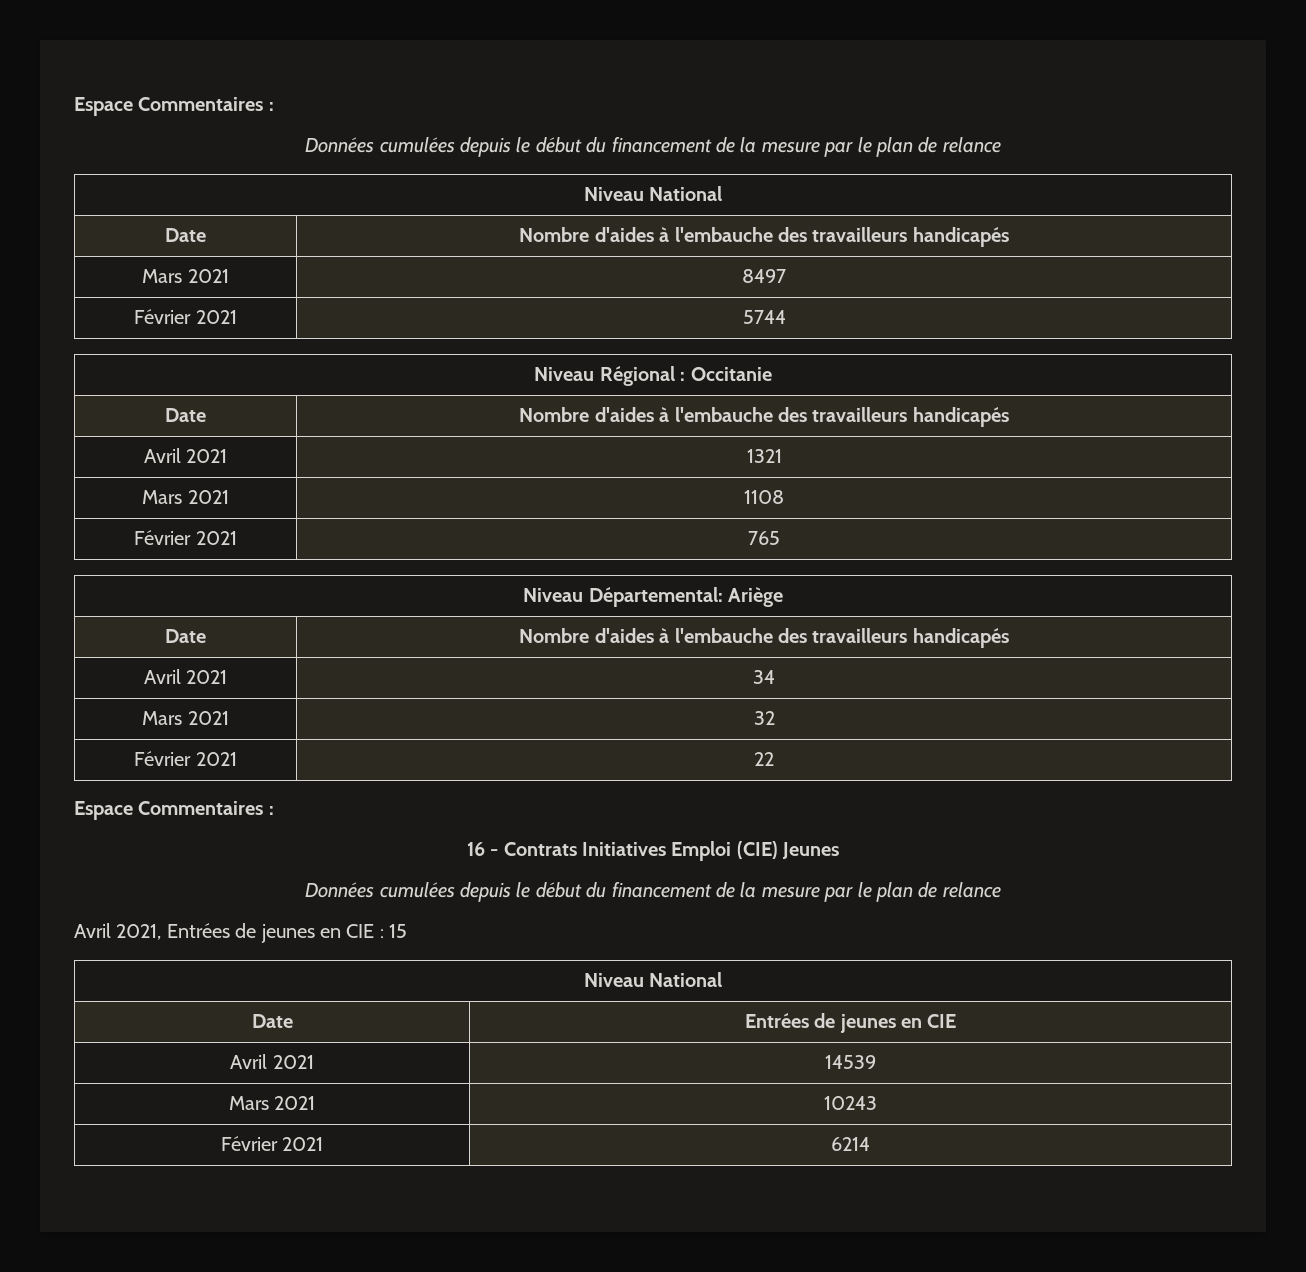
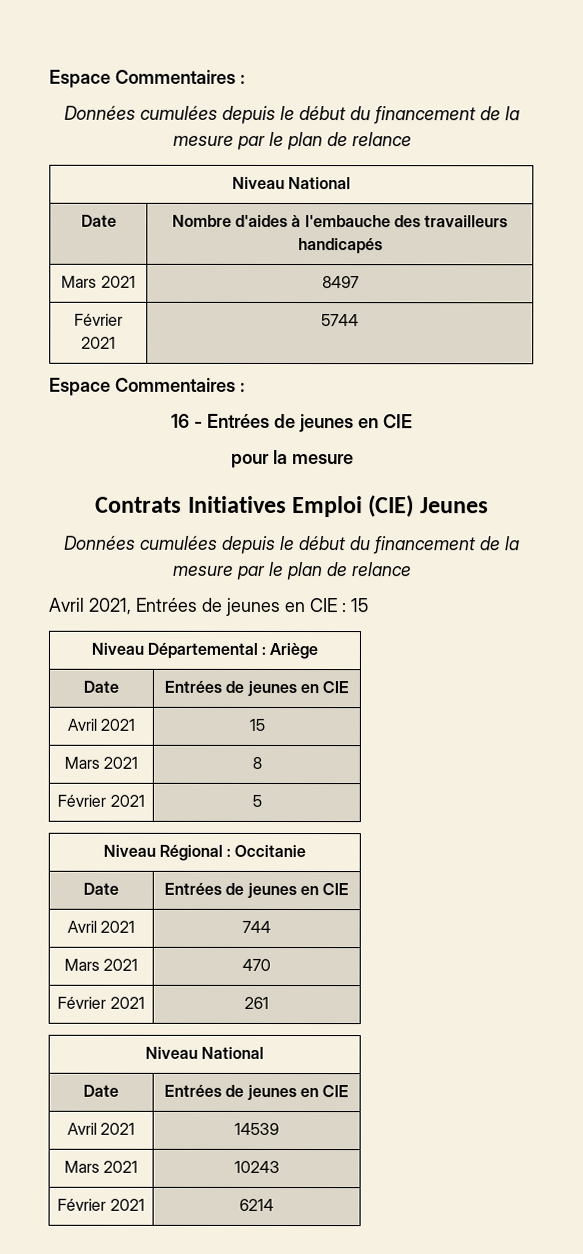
- Niveau Régional : Occitanie
- Date | Nombre d'aides à l'embauche des travailleurs handicapés
- Avril 2021 | 1321
- Mars 2021 | 1108
- Février 2021 | 765
- Niveau Départemental: Ariège
- Date | Nombre d'aides à l'embauche des travailleurs handicapés
- Avril 2021 | 34
- Mars 2021 | 32
- Février 2021 | 22
- 16 - Contrats Initiatives Emploi (CIE) Jeunes
+ 16 - Entrées de jeunes en CIE
+ pour la mesure
+ Contrats Initiatives Emploi (CIE) Jeunes
+ Niveau Départemental : Ariège
+ Date | Entrées de jeunes en CIE
+ Avril 2021 | 15
+ Mars 2021 | 8
+ Février 2021 | 5
+ Niveau Régional : Occitanie
+ Date | Entrées de jeunes en CIE
+ Avril 2021 | 744
+ Mars 2021 | 470
+ Février 2021 | 261

